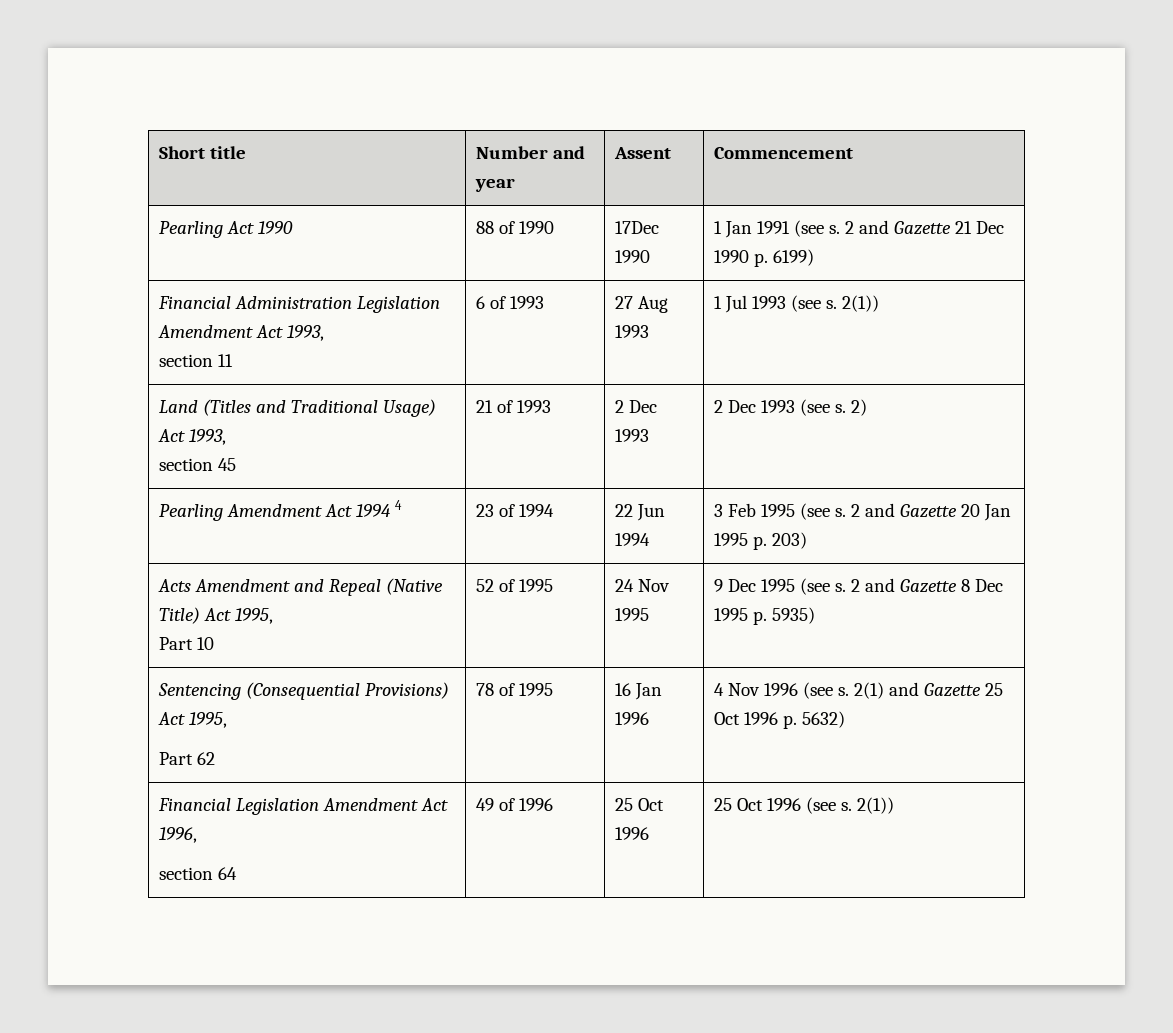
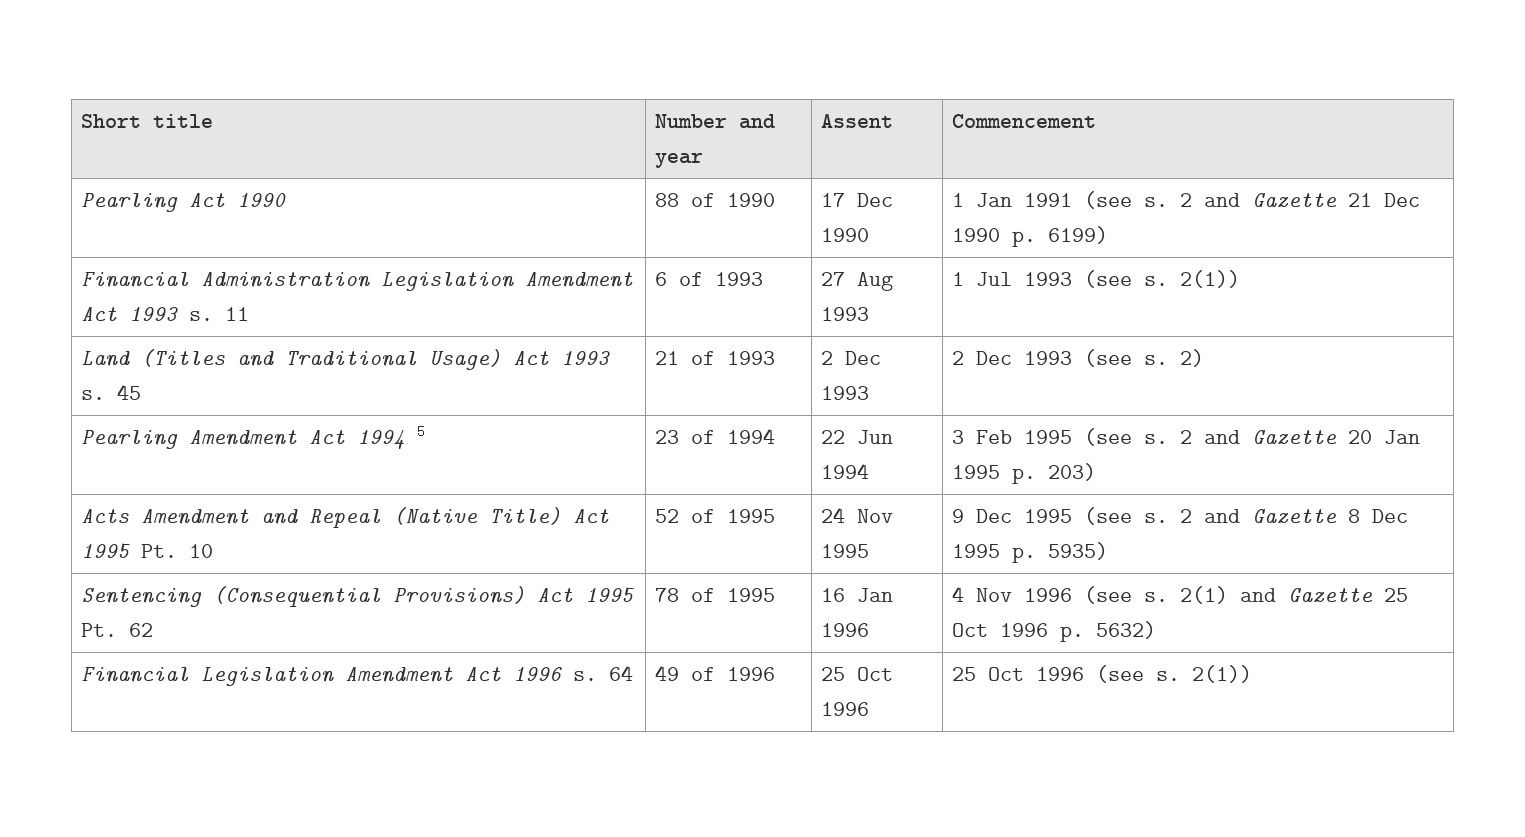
- Pearling Act 1990 | 88 of 1990 | 17Dec 1990 | 1 Jan 1991 (see s. 2 and Gazette 21 Dec 1990 p. 6199)
+ Pearling Act 1990 | 88 of 1990 | 17 Dec 1990 | 1 Jan 1991 (see s. 2 and Gazette 21 Dec 1990 p. 6199)
- Financial Administration Legislation Amendment Act 1993,
- section 11 | 6 of 1993 | 27 Aug 1993 | 1 Jul 1993 (see s. 2(1))
+ Financial Administration Legislation Amendment Act 1993 s. 11 | 6 of 1993 | 27 Aug 1993 | 1 Jul 1993 (see s. 2(1))
- Land (Titles and Traditional Usage) Act 1993,
- section 45 | 21 of 1993 | 2 Dec 1993 | 2 Dec 1993 (see s. 2)
+ Land (Titles and Traditional Usage) Act 1993 s. 45 | 21 of 1993 | 2 Dec 1993 | 2 Dec 1993 (see s. 2)
- Pearling Amendment Act 1994 4 | 23 of 1994 | 22 Jun 1994 | 3 Feb 1995 (see s. 2 and Gazette 20 Jan 1995 p. 203)
+ Pearling Amendment Act 1994 5 | 23 of 1994 | 22 Jun 1994 | 3 Feb 1995 (see s. 2 and Gazette 20 Jan 1995 p. 203)
- Acts Amendment and Repeal (Native Title) Act 1995,
- Part 10 | 52 of 1995 | 24 Nov 1995 | 9 Dec 1995 (see s. 2 and Gazette 8 Dec 1995 p. 5935)
+ Acts Amendment and Repeal (Native Title) Act 1995 Pt. 10 | 52 of 1995 | 24 Nov 1995 | 9 Dec 1995 (see s. 2 and Gazette 8 Dec 1995 p. 5935)
- Sentencing (Consequential Provisions) Act 1995,
- Part 62 | 78 of 1995 | 16 Jan 1996 | 4 Nov 1996 (see s. 2(1) and Gazette 25 Oct 1996 p. 5632)
+ Sentencing (Consequential Provisions) Act 1995 Pt. 62 | 78 of 1995 | 16 Jan 1996 | 4 Nov 1996 (see s. 2(1) and Gazette 25 Oct 1996 p. 5632)
- Financial Legislation Amendment Act 1996,
- section 64 | 49 of 1996 | 25 Oct 1996 | 25 Oct 1996 (see s. 2(1))
+ Financial Legislation Amendment Act 1996 s. 64 | 49 of 1996 | 25 Oct 1996 | 25 Oct 1996 (see s. 2(1))

